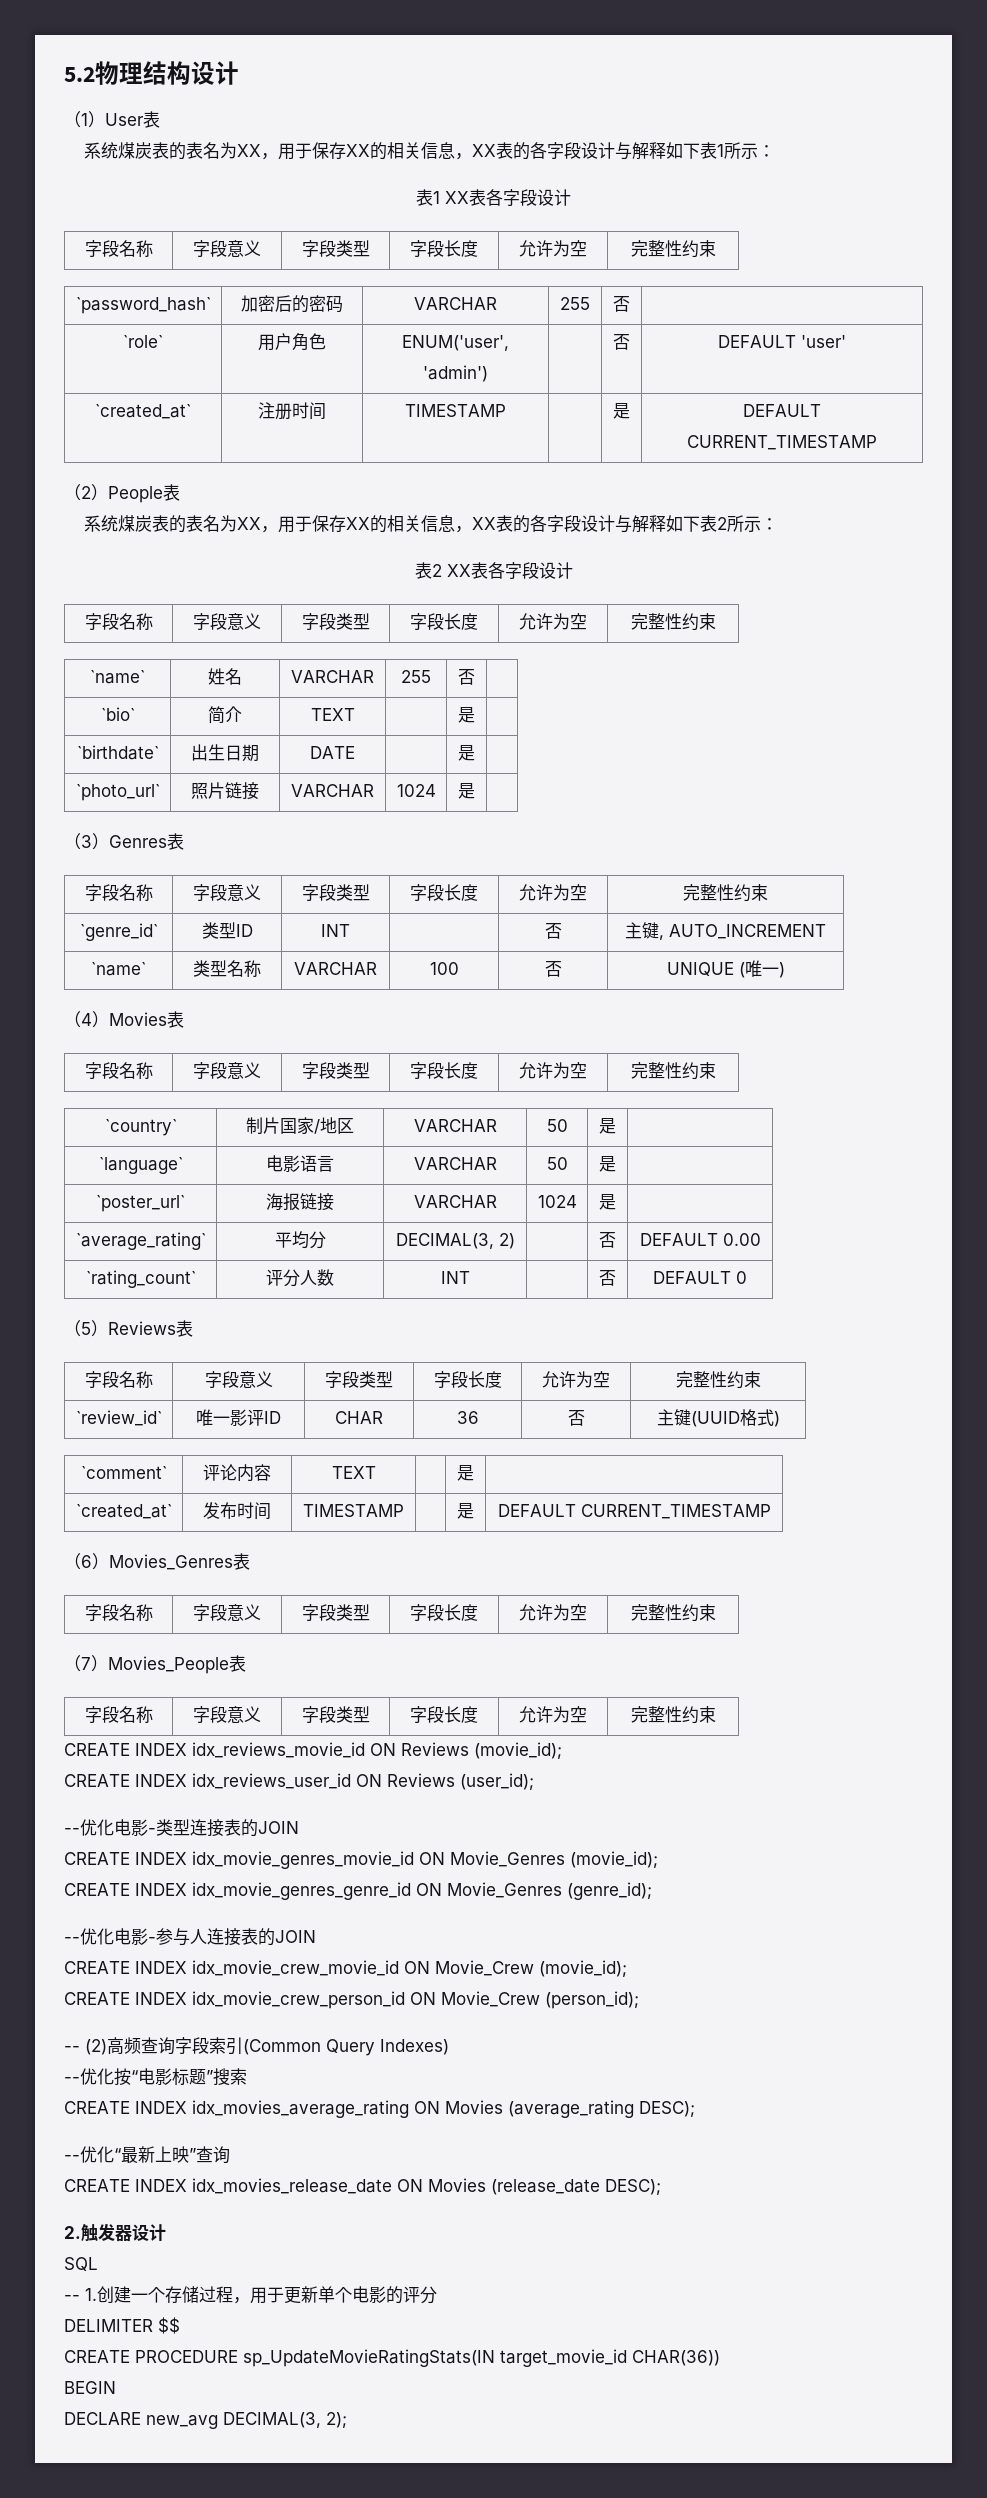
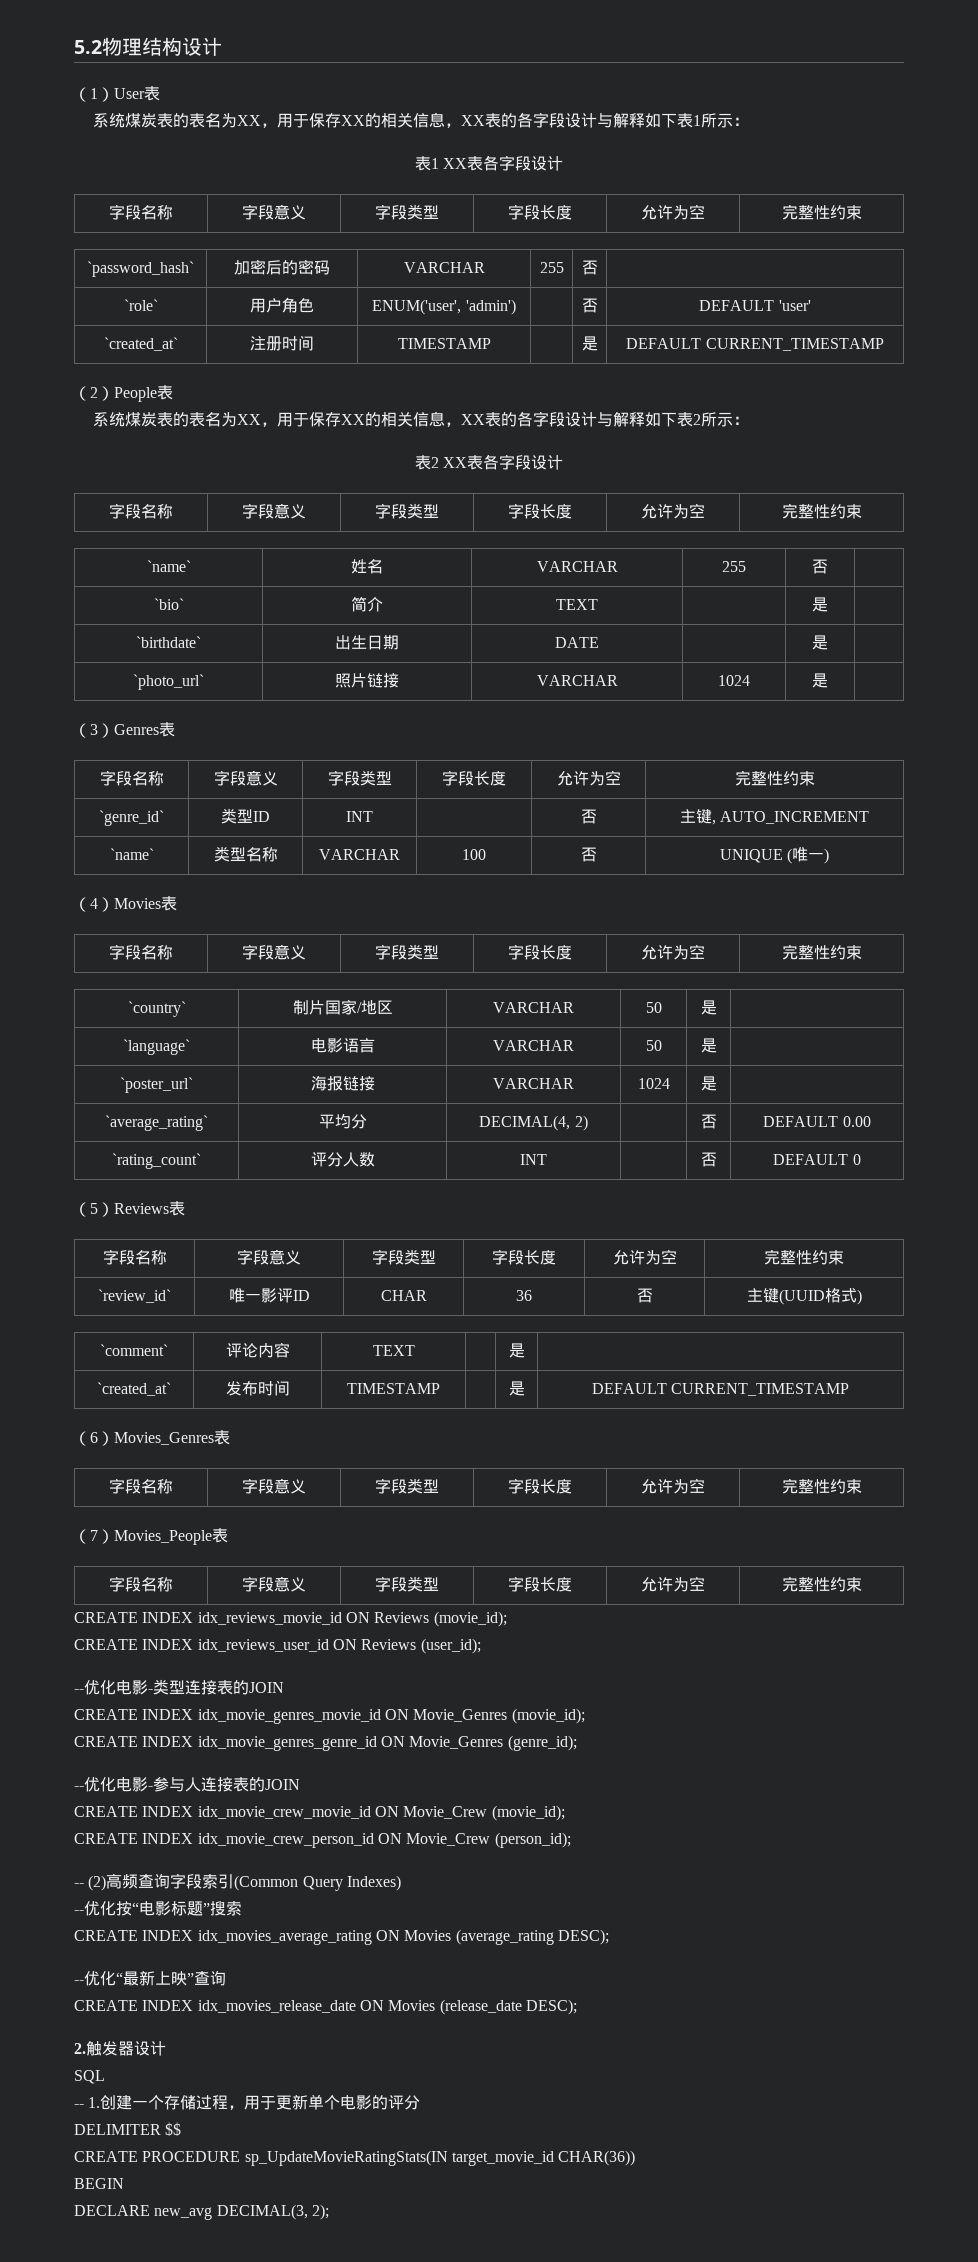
- `average_rating` | 平均分 | DECIMAL(3, 2) | | 否 | DEFAULT 0.00
+ `average_rating` | 平均分 | DECIMAL(4, 2) | | 否 | DEFAULT 0.00

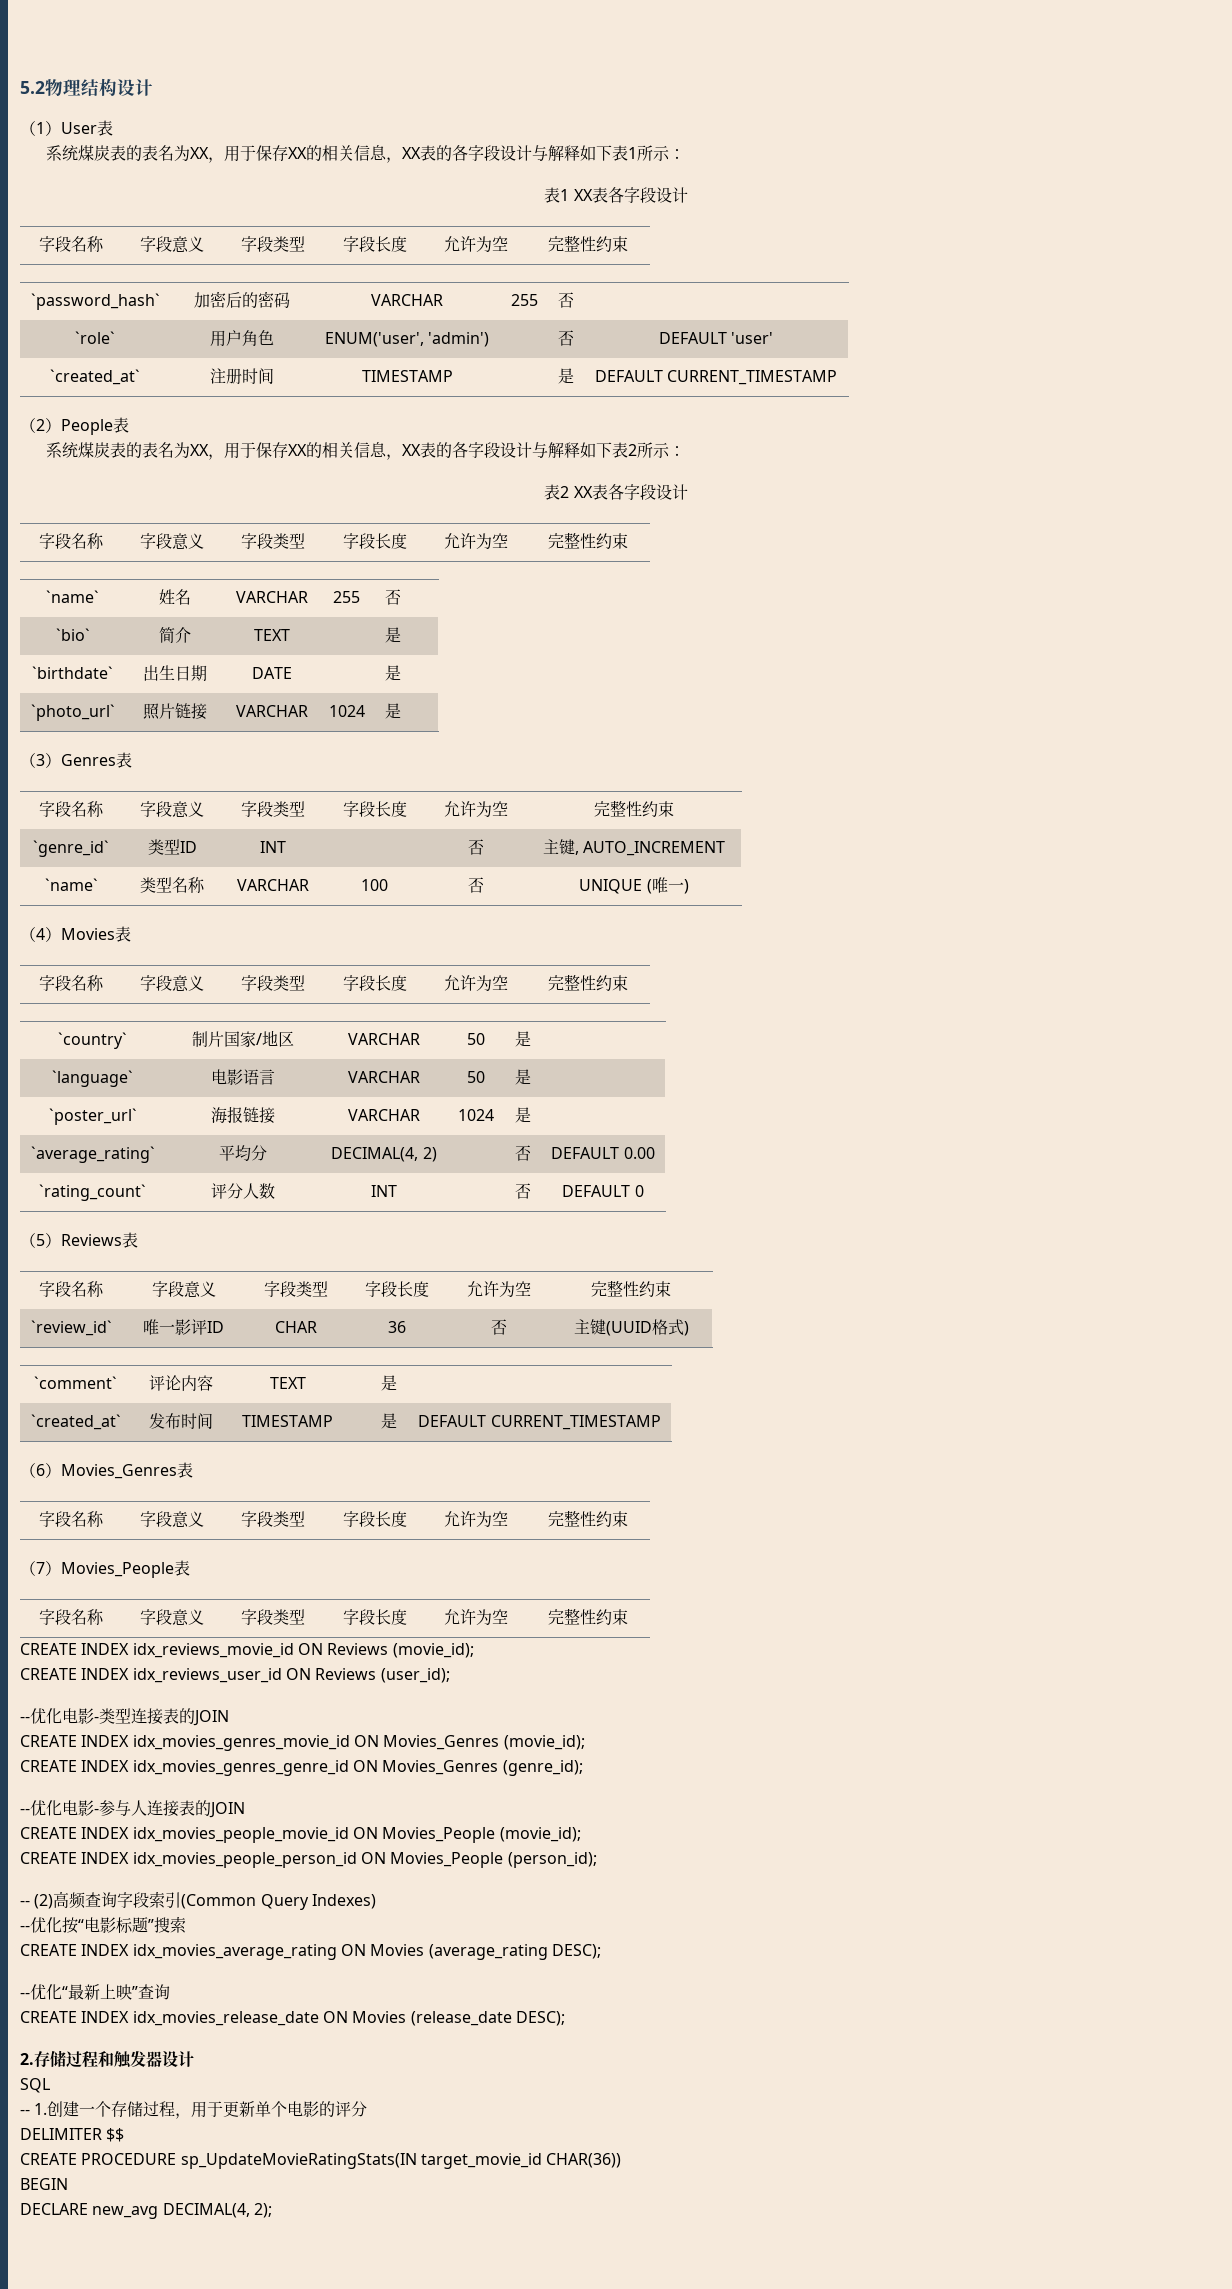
- CREATE INDEX idx_movie_genres_movie_id ON Movie_Genres (movie_id);
- CREATE INDEX idx_movie_genres_genre_id ON Movie_Genres (genre_id);
+ CREATE INDEX idx_movies_genres_movie_id ON Movies_Genres (movie_id);
+ CREATE INDEX idx_movies_genres_genre_id ON Movies_Genres (genre_id);
- CREATE INDEX idx_movie_crew_movie_id ON Movie_Crew (movie_id);
- CREATE INDEX idx_movie_crew_person_id ON Movie_Crew (person_id);
+ CREATE INDEX idx_movies_people_movie_id ON Movies_People (movie_id);
+ CREATE INDEX idx_movies_people_person_id ON Movies_People (person_id);
- 2.触发器设计
+ 2.存储过程和触发器设计
- DECLARE new_avg DECIMAL(3, 2);
+ DECLARE new_avg DECIMAL(4, 2);

